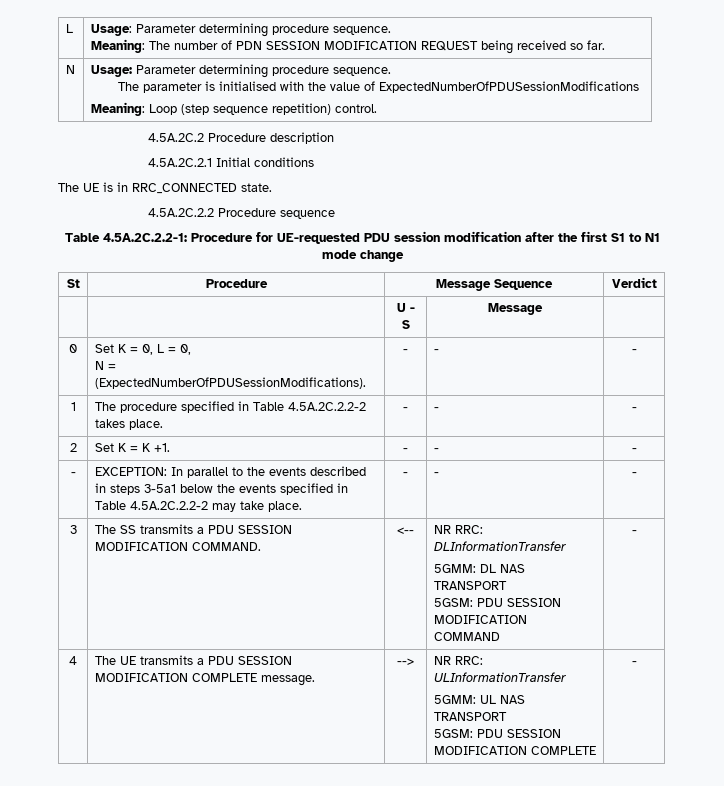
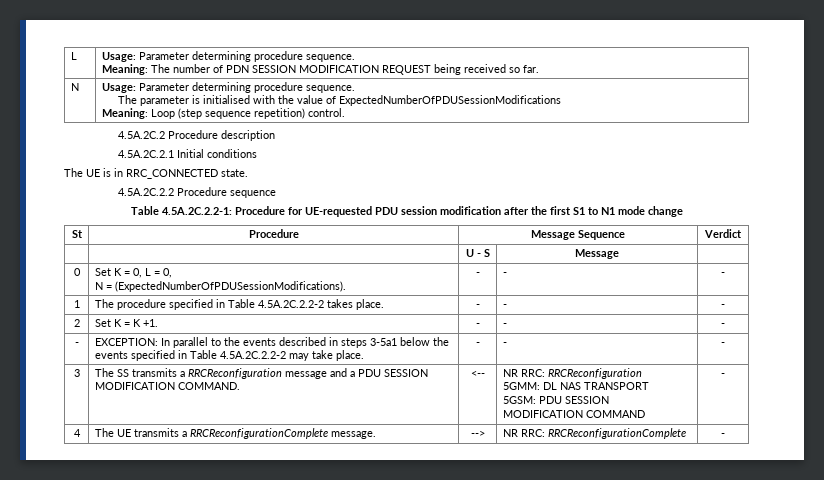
- 3 | The SS transmits a PDU SESSION MODIFICATION COMMAND. | <-- | NR RRC: DLInformationTransfer
+ 3 | The SS transmits a RRCReconfiguration message and a PDU SESSION MODIFICATION COMMAND. | <-- | NR RRC: RRCReconfiguration
- 4 | The UE transmits a PDU SESSION MODIFICATION COMPLETE message. | --> | NR RRC: ULInformationTransfer
- 5GMM: UL NAS TRANSPORT
- 5GSM: PDU SESSION MODIFICATION COMPLETE | -
+ 4 | The UE transmits a RRCReconfigurationComplete message. | --> | NR RRC: RRCReconfigurationComplete | -

